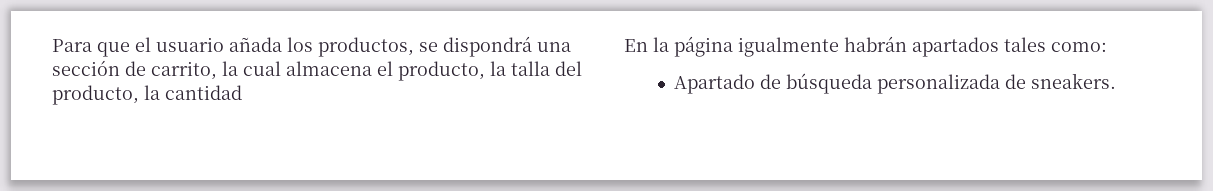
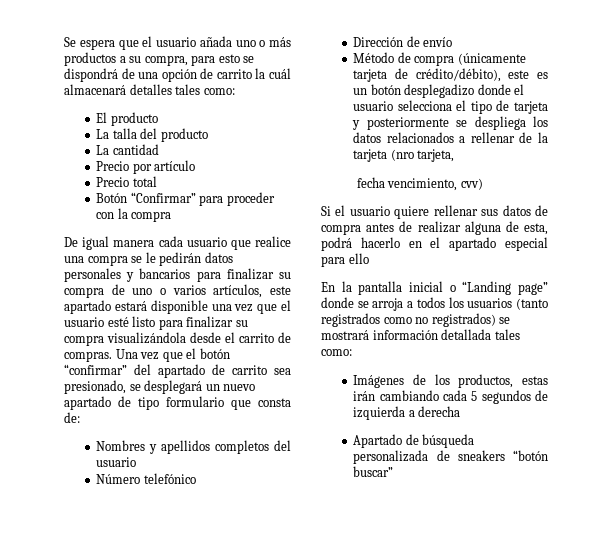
- Para que el usuario añada los productos, se dispondrá una sección de carrito, la cual almacena el producto, la talla del producto, la cantidad
- En la página igualmente habrán apartados tales como:
+ Se espera que el usuario añada uno o más productos a su compra, para esto se dispondrá de una opción de carrito la cuál almacenará detalles tales como:
+ El producto
+ La talla del producto
+ La cantidad
+ Precio por artículo
+ Precio total
+ Botón “Confirmar” para proceder con la compra
+ De igual manera cada usuario que realice una compra se le pedirán datos personales y bancarios para finalizar su compra de uno o varios artículos, este apartado estará disponible una vez que el usuario esté listo para finalizar su compra visualizándola desde el carrito de compras. Una vez que el botón “confirmar” del apartado de carrito sea presionado, se desplegará un nuevo apartado de tipo formulario que consta de:
+ Nombres y apellidos completos del usuario
+ Número telefónico
+ Dirección de envío
+ Método de compra (únicamente tarjeta de crédito/débito), este es un botón desplegadizo donde el usuario selecciona el tipo de tarjeta y posteriormente se despliega los datos relacionados a rellenar de la tarjeta (nro tarjeta,
+ fecha vencimiento, cvv)
+ Si el usuario quiere rellenar sus datos de compra antes de realizar alguna de esta, podrá hacerlo en el apartado especial para ello
+ En la pantalla inicial o “Landing page” donde se arroja a todos los usuarios (tanto registrados como no registrados) se mostrará información detallada tales como:
+ Imágenes de los productos, estas irán cambiando cada 5 segundos de izquierda a derecha
- Apartado de búsqueda personalizada de sneakers.
+ Apartado de búsqueda personalizada de sneakers “botón buscar”

